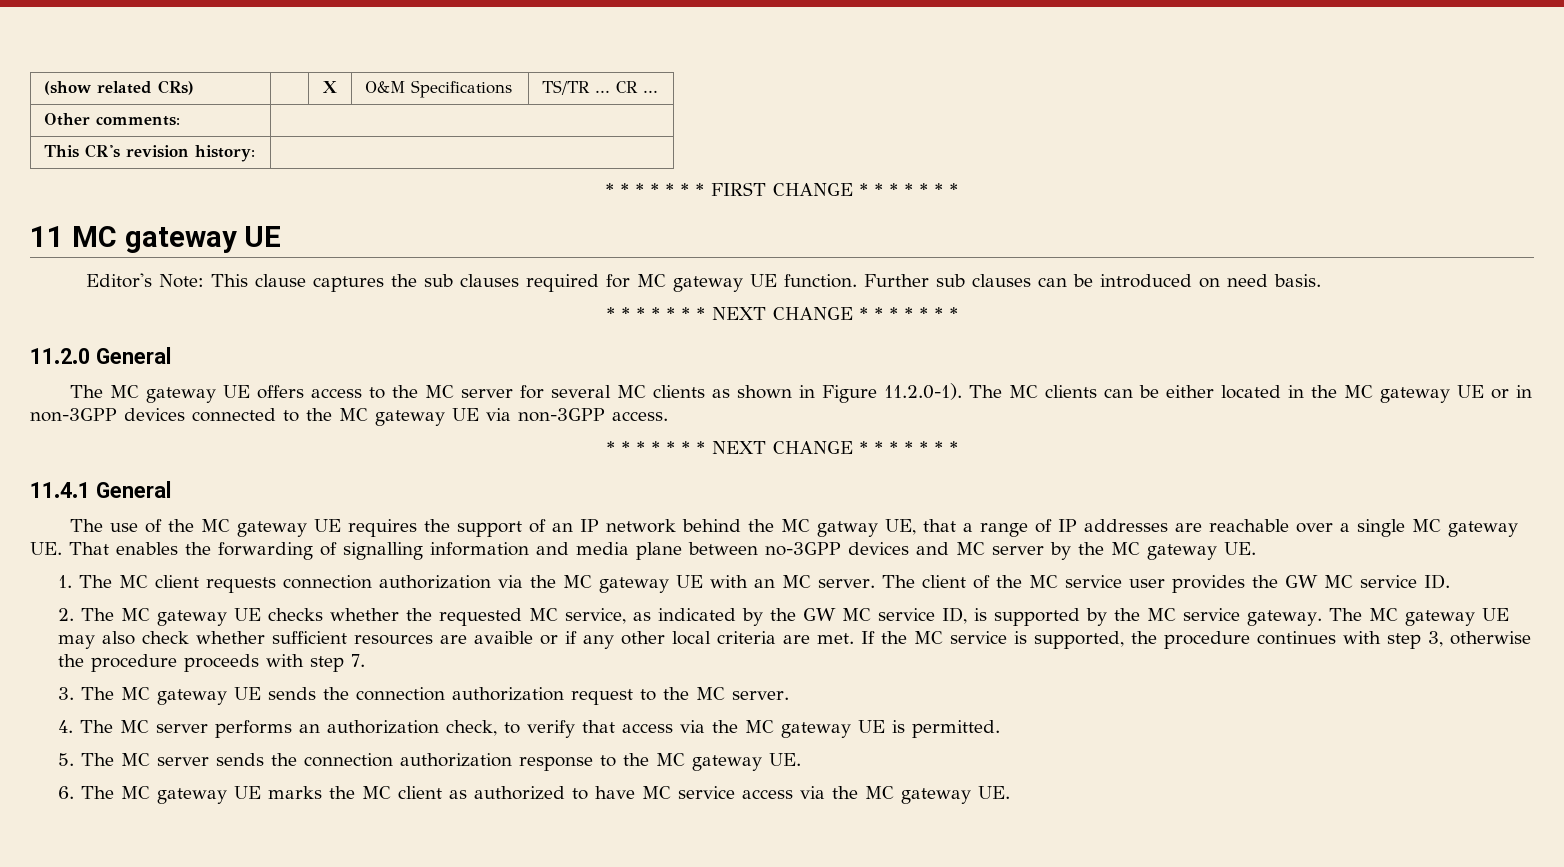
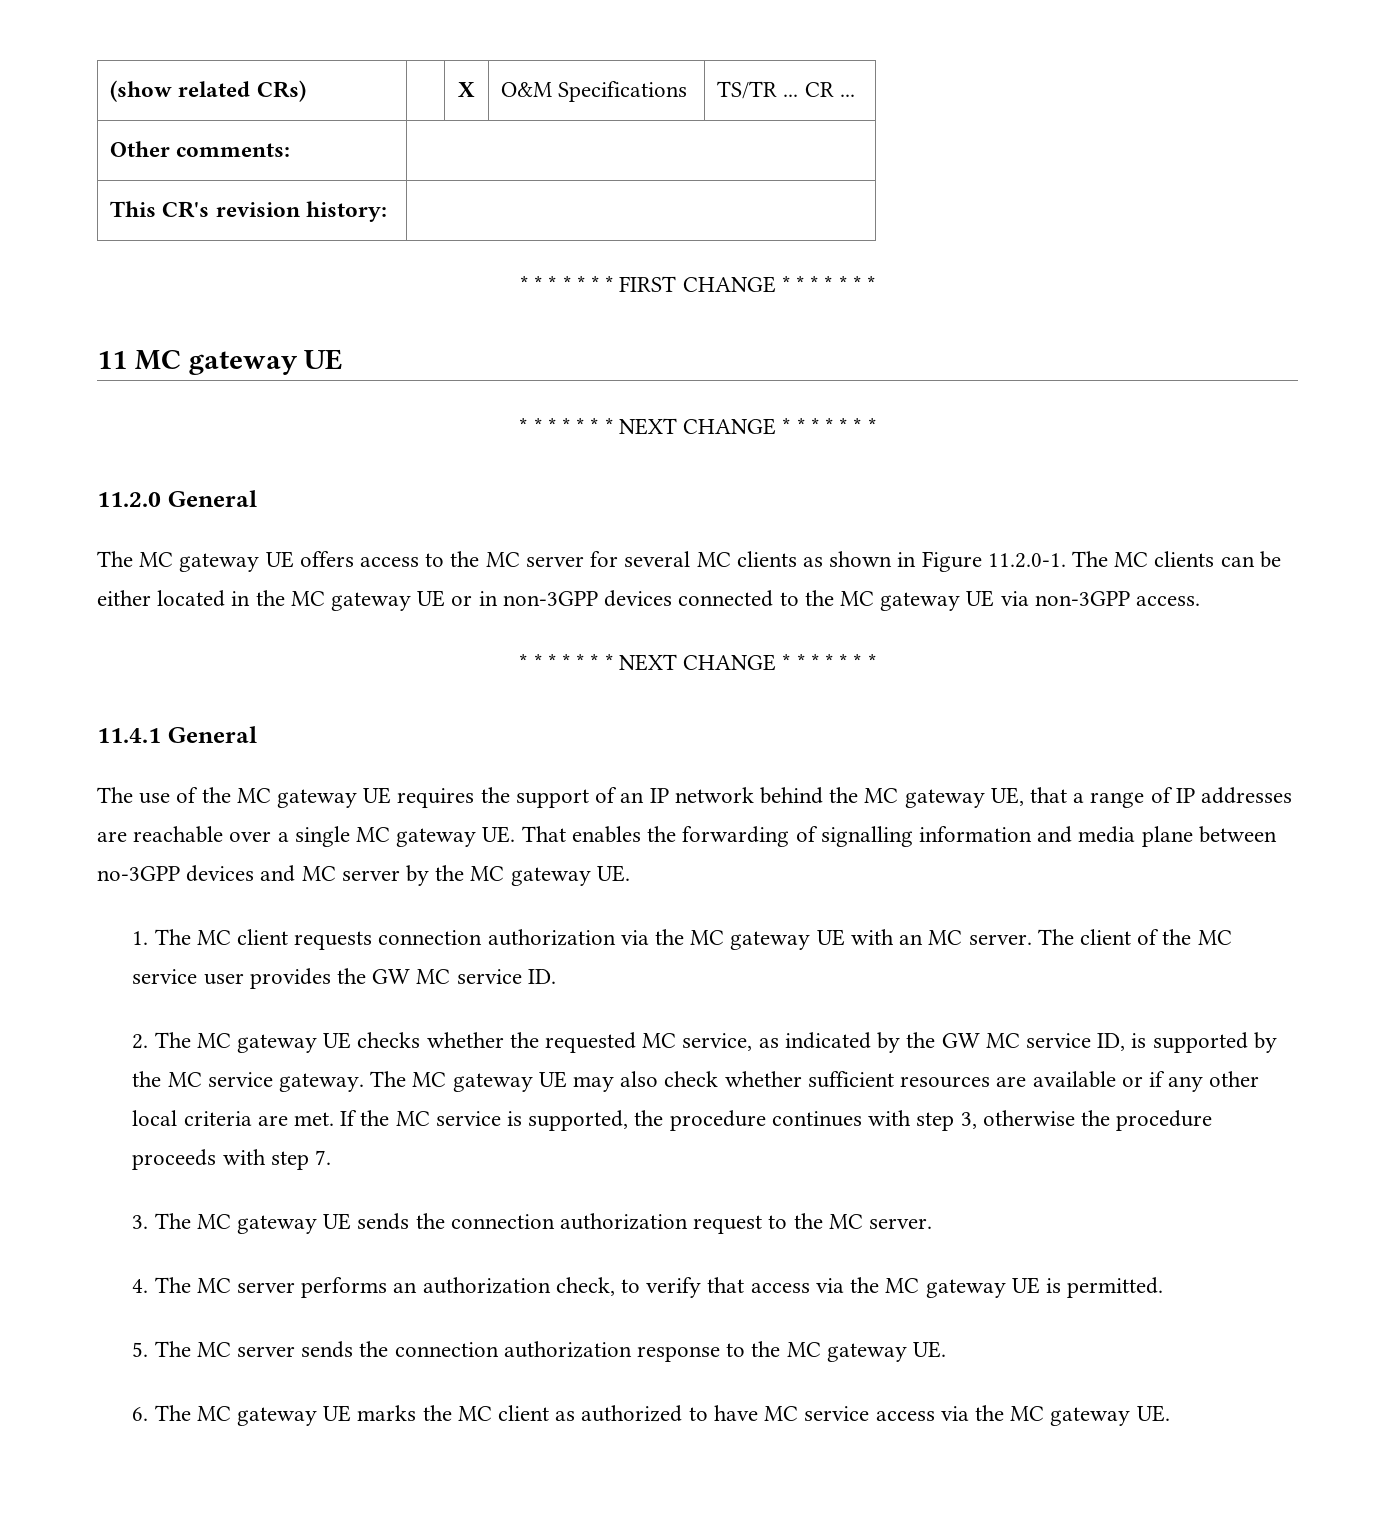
- Editor's Note: This clause captures the sub clauses required for MC gateway UE function. Further sub clauses can be introduced on need basis.
- The MC gateway UE offers access to the MC server for several MC clients as shown in Figure 11.2.0-1). The MC clients can be either located in the MC gateway UE or in non-3GPP devices connected to the MC gateway UE via non-3GPP access.
+ The MC gateway UE offers access to the MC server for several MC clients as shown in Figure 11.2.0-1. The MC clients can be either located in the MC gateway UE or in non-3GPP devices connected to the MC gateway UE via non-3GPP access.
- The use of the MC gateway UE requires the support of an IP network behind the MC gatway UE, that a range of IP addresses are reachable over a single MC gateway UE. That enables the forwarding of signalling information and media plane between no-3GPP devices and MC server by the MC gateway UE.
+ The use of the MC gateway UE requires the support of an IP network behind the MC gateway UE, that a range of IP addresses are reachable over a single MC gateway UE. That enables the forwarding of signalling information and media plane between no-3GPP devices and MC server by the MC gateway UE.
- The MC gateway UE may also check whether sufficient resources are avaible or if any other local criteria are met.
+ The MC gateway UE may also check whether sufficient resources are available or if any other local criteria are met.

